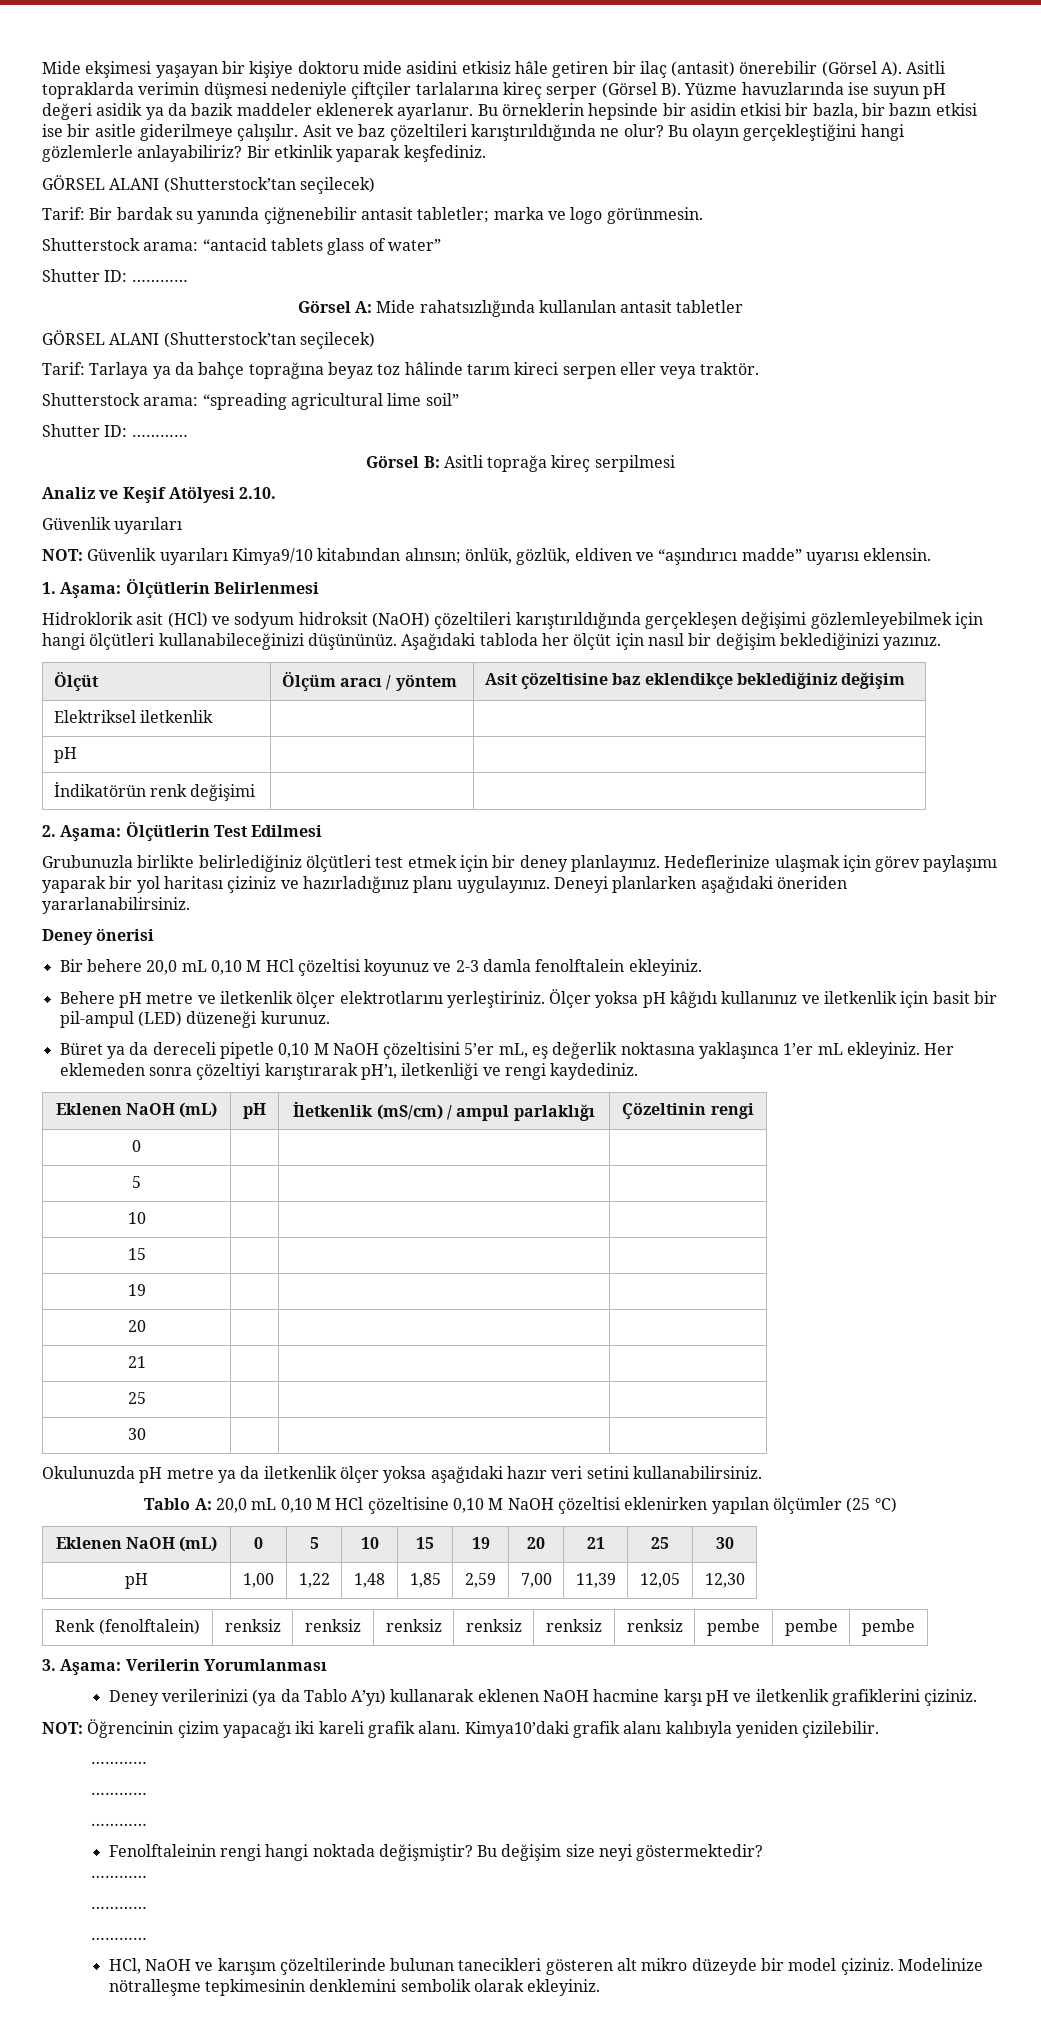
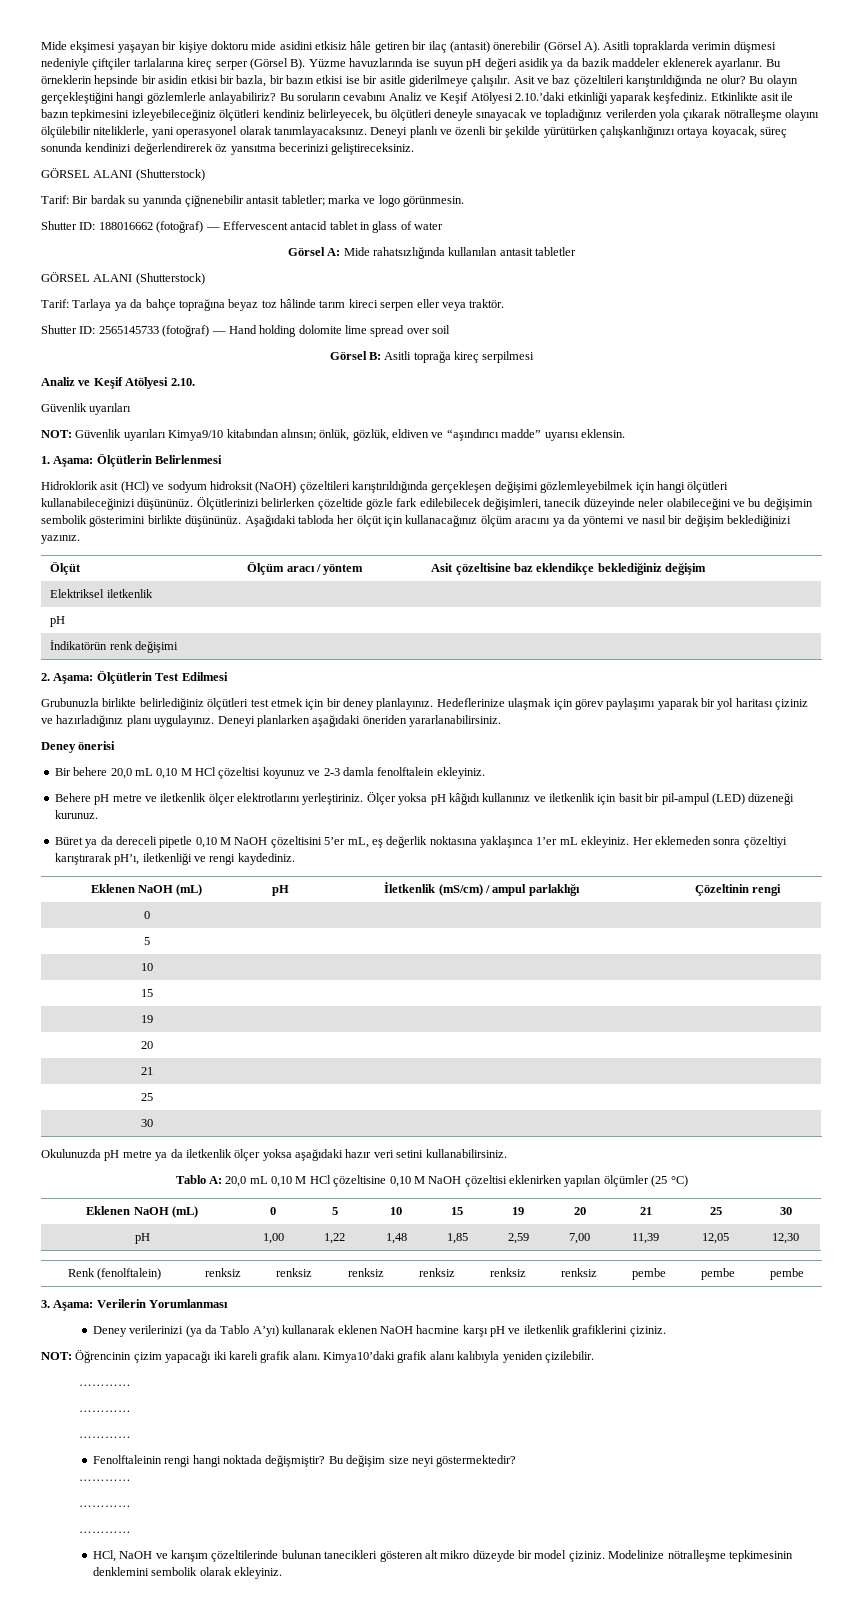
- Bir etkinlik yaparak keşfediniz.
- GÖRSEL ALANI (Shutterstock’tan seçilecek)
+ Bu soruların cevabını Analiz ve Keşif Atölyesi 2.10.’daki etkinliği yaparak keşfediniz. Etkinlikte asit ile bazın tepkimesini izleyebileceğiniz ölçütleri kendiniz belirleyecek, bu ölçütleri deneyle sınayacak ve topladığınız verilerden yola çıkarak nötralleşme olayını ölçülebilir niteliklerle, yani operasyonel olarak tanımlayacaksınız. Deneyi planlı ve özenli bir şekilde yürütürken çalışkanlığınızı ortaya koyacak, süreç sonunda kendinizi değerlendirerek öz yansıtma becerinizi geliştireceksiniz.
+ GÖRSEL ALANI (Shutterstock)
- Shutterstock arama: “antacid tablets glass of water”
- Shutter ID: …………
+ Shutter ID: 188016662 (fotoğraf) — Effervescent antacid tablet in glass of water
  Görsel A: Mide rahatsızlığında kullanılan antasit tabletler
- GÖRSEL ALANI (Shutterstock’tan seçilecek)
+ GÖRSEL ALANI (Shutterstock)
- Shutterstock arama: “spreading agricultural lime soil”
- Shutter ID: …………
+ Shutter ID: 2565145733 (fotoğraf) — Hand holding dolomite lime spread over soil
+ Ölçütlerinizi belirlerken çözeltide gözle fark edilebilecek değişimleri, tanecik düzeyinde neler olabileceğini ve bu değişimin sembolik gösterimini birlikte düşününüz.
- Aşağıdaki tabloda her ölçüt için nasıl bir değişim beklediğinizi yazınız.
+ Aşağıdaki tabloda her ölçüt için kullanacağınız ölçüm aracını ya da yöntemi ve nasıl bir değişim beklediğinizi yazınız.

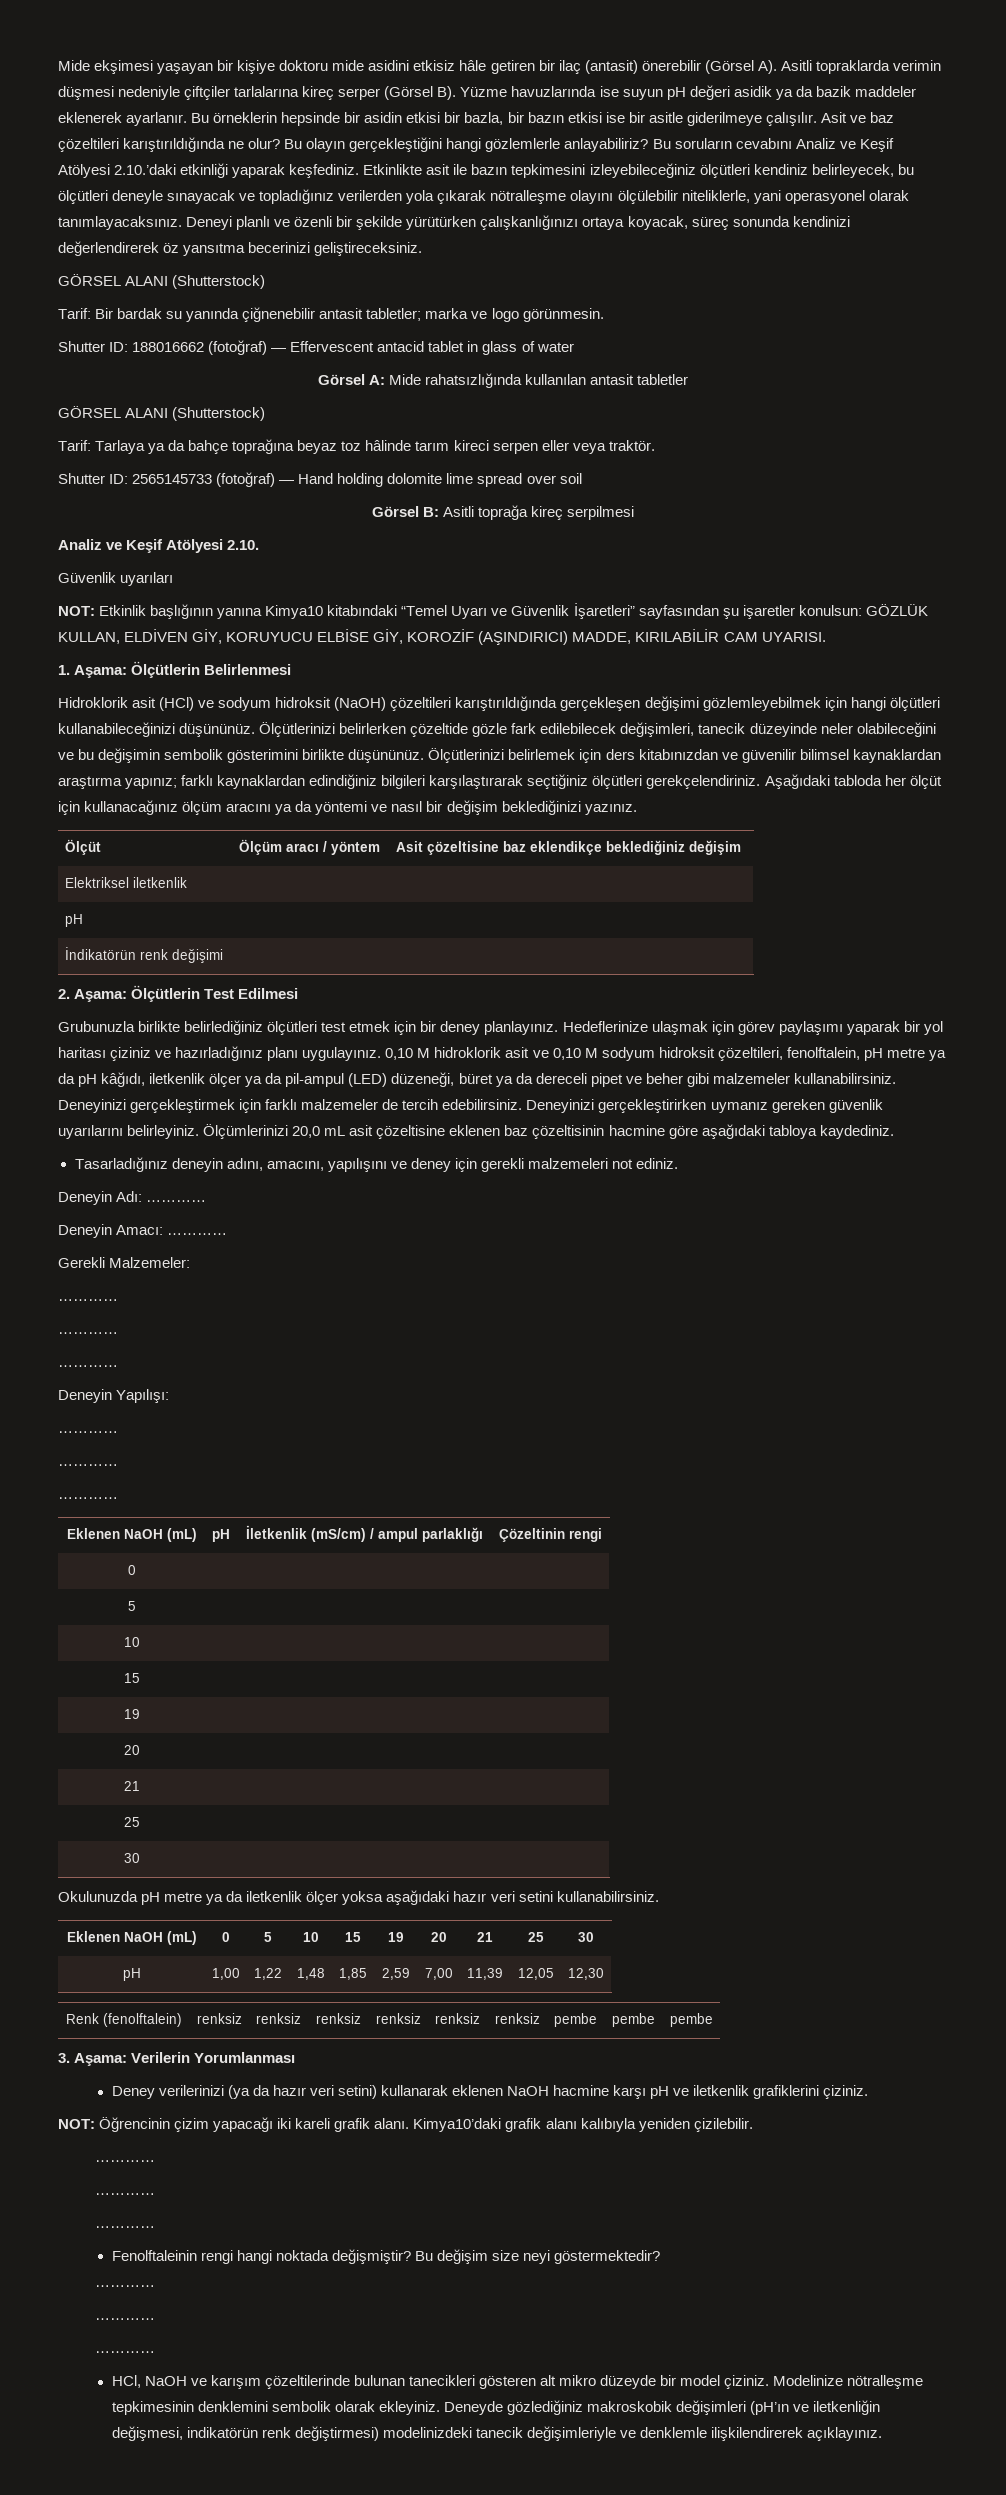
- NOT: Güvenlik uyarıları Kimya9/10 kitabından alınsın; önlük, gözlük, eldiven ve “aşındırıcı madde” uyarısı eklensin.
+ NOT: Etkinlik başlığının yanına Kimya10 kitabındaki “Temel Uyarı ve Güvenlik İşaretleri” sayfasından şu işaretler konulsun: GÖZLÜK KULLAN, ELDİVEN GİY, KORUYUCU ELBİSE GİY, KOROZİF (AŞINDIRICI) MADDE, KIRILABİLİR CAM UYARISI.
+ Ölçütlerinizi belirlemek için ders kitabınızdan ve güvenilir bilimsel kaynaklardan araştırma yapınız; farklı kaynaklardan edindiğiniz bilgileri karşılaştırarak seçtiğiniz ölçütleri gerekçelendiriniz.
- Deneyi planlarken aşağıdaki öneriden yararlanabilirsiniz.
- Deney önerisi
- Bir behere 20,0 mL 0,10 M HCl çözeltisi koyunuz ve 2-3 damla fenolftalein ekleyiniz.
- Behere pH metre ve iletkenlik ölçer elektrotlarını yerleştiriniz. Ölçer yoksa pH kâğıdı kullanınız ve iletkenlik için basit bir pil-ampul (LED) düzeneği kurunuz.
- Büret ya da dereceli pipetle 0,10 M NaOH çözeltisini 5’er mL, eş değerlik noktasına yaklaşınca 1’er mL ekleyiniz. Her eklemeden sonra çözeltiyi karıştırarak pH’ı, iletkenliği ve rengi kaydediniz.
+ 0,10 M hidroklorik asit ve 0,10 M sodyum hidroksit çözeltileri, fenolftalein, pH metre ya da pH kâğıdı, iletkenlik ölçer ya da pil-ampul (LED) düzeneği, büret ya da dereceli pipet ve beher gibi malzemeler kullanabilirsiniz. Deneyinizi gerçekleştirmek için farklı malzemeler de tercih edebilirsiniz. Deneyinizi gerçekleştirirken uymanız gereken güvenlik uyarılarını belirleyiniz. Ölçümlerinizi 20,0 mL asit çözeltisine eklenen baz çözeltisinin hacmine göre aşağıdaki tabloya kaydediniz.
+ Tasarladığınız deneyin adını, amacını, yapılışını ve deney için gerekli malzemeleri not ediniz.
+ Deneyin Adı: …………
+ Deneyin Amacı: …………
+ Gerekli Malzemeler:
+ …………
+ …………
+ …………
+ Deneyin Yapılışı:
+ …………
+ …………
+ …………
- Tablo A: 20,0 mL 0,10 M HCl çözeltisine 0,10 M NaOH çözeltisi eklenirken yapılan ölçümler (25 °C)
- Deney verilerinizi (ya da Tablo A’yı) kullanarak eklenen NaOH hacmine karşı pH ve iletkenlik grafiklerini çiziniz.
+ Deney verilerinizi (ya da hazır veri setini) kullanarak eklenen NaOH hacmine karşı pH ve iletkenlik grafiklerini çiziniz.
+ Deneyde gözlediğiniz makroskobik değişimleri (pH’ın ve iletkenliğin değişmesi, indikatörün renk değiştirmesi) modelinizdeki tanecik değişimleriyle ve denklemle ilişkilendirerek açıklayınız.

